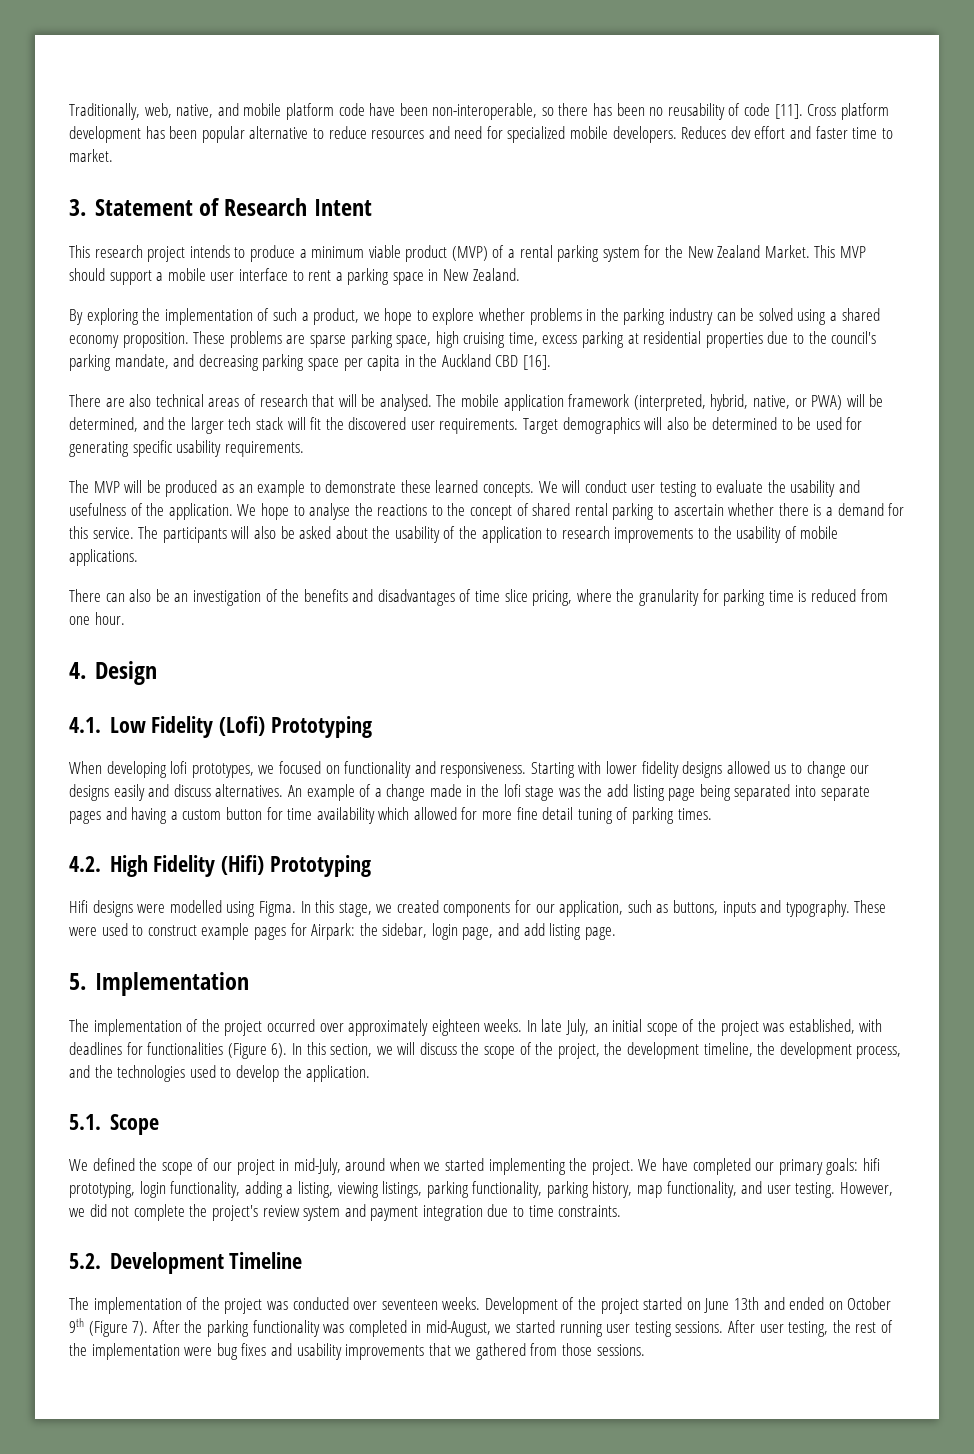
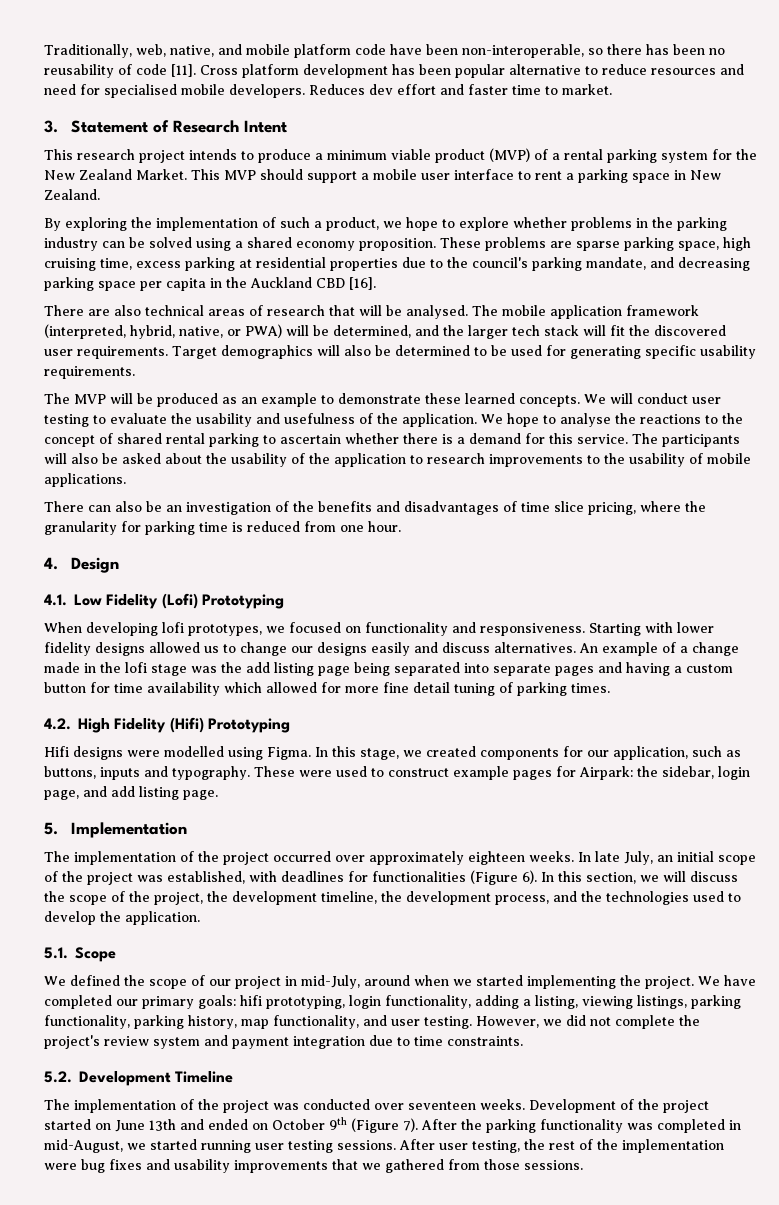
- Cross platform development has been popular alternative to reduce resources and need for specialized mobile developers.
+ Cross platform development has been popular alternative to reduce resources and need for specialised mobile developers.

